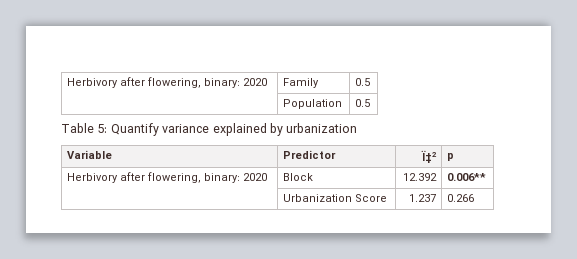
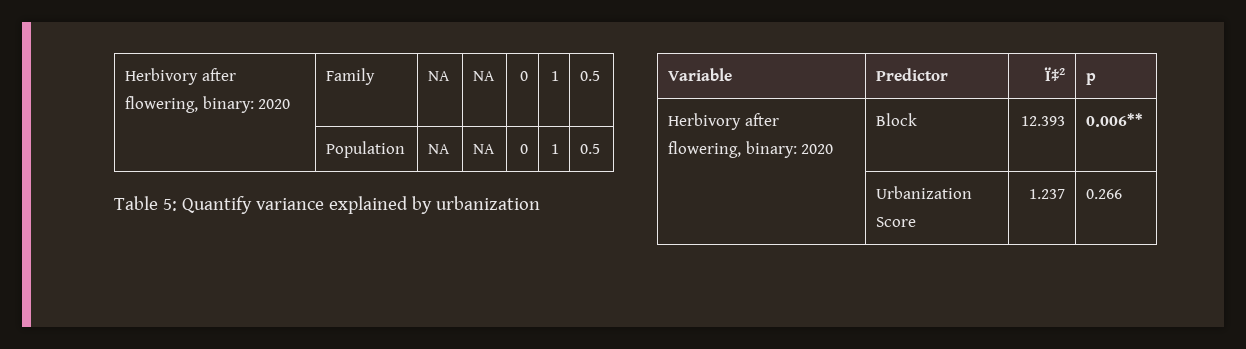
- Herbivory after flowering, binary: 2020 | Family | 0.5
- | Population | 0.5
+ Herbivory after flowering, binary: 2020 | Family | NA | NA | 0 | 1 | 0.5
+ | Population | NA | NA | 0 | 1 | 0.5
- Herbivory after flowering, binary: 2020 | Block | 12.392 | 0.006**
+ Herbivory after flowering, binary: 2020 | Block | 12.393 | 0.006**

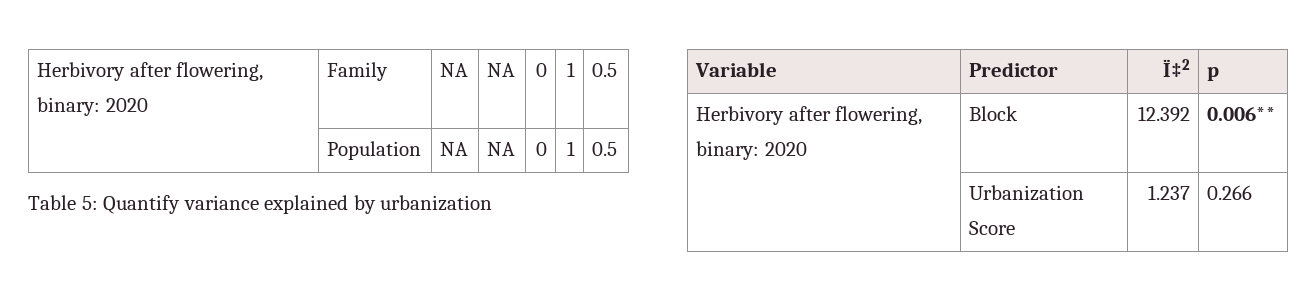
- Herbivory after flowering, binary: 2020 | Block | 12.393 | 0.006**
+ Herbivory after flowering, binary: 2020 | Block | 12.392 | 0.006**

